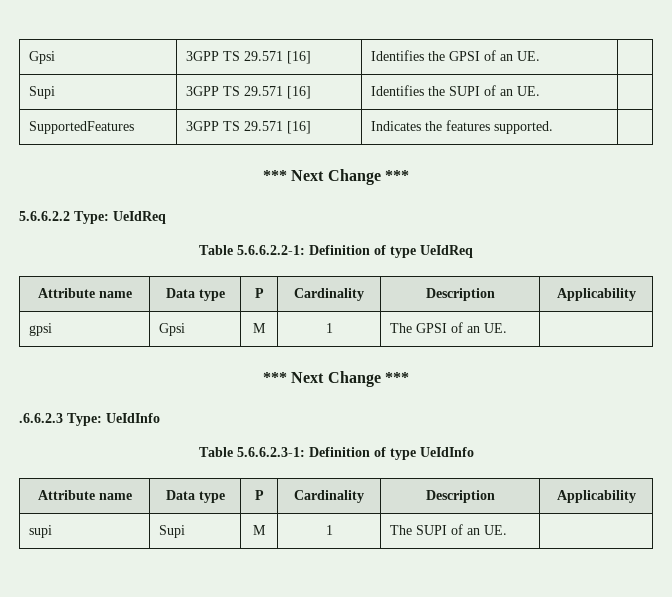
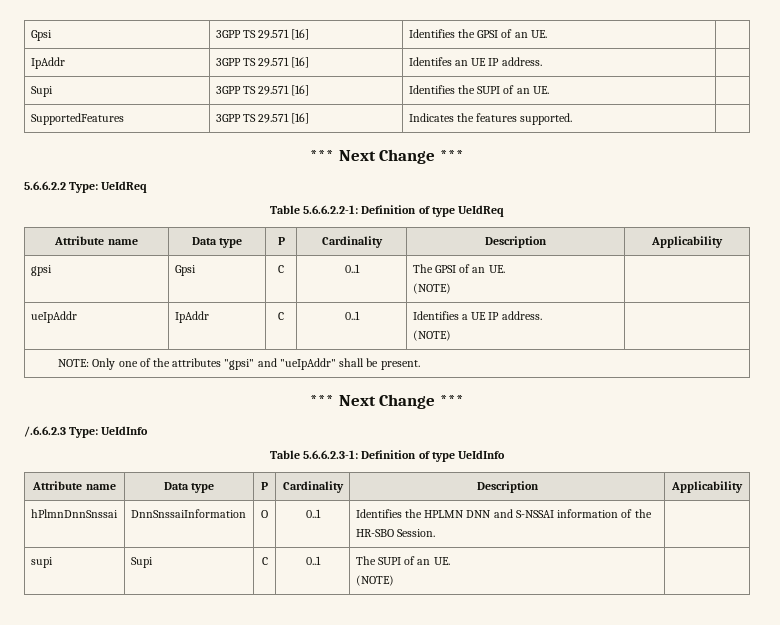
+ IpAddr | 3GPP TS 29.571 [16] | Identifes an UE IP address. |
- gpsi | Gpsi | M | 1 | The GPSI of an UE. |
+ gpsi | Gpsi | C | 0..1 | The GPSI of an UE.
+ (NOTE) |
+ ueIpAddr | IpAddr | C | 0..1 | Identifies a UE IP address.
+ (NOTE) |
+ NOTE: Only one of the attributes "gpsi" and "ueIpAddr" shall be present.
  *** Next Change ***
- .6.6.2.3 Type: UeIdInfo
+ /.6.6.2.3 Type: UeIdInfo
+ hPlmnDnnSnssai | DnnSnssaiInformation | O | 0..1 | Identifies the HPLMN DNN and S-NSSAI information of the HR-SBO Session. |
- supi | Supi | M | 1 | The SUPI of an UE. |
+ supi | Supi | C | 0..1 | The SUPI of an UE.
+ (NOTE) |

